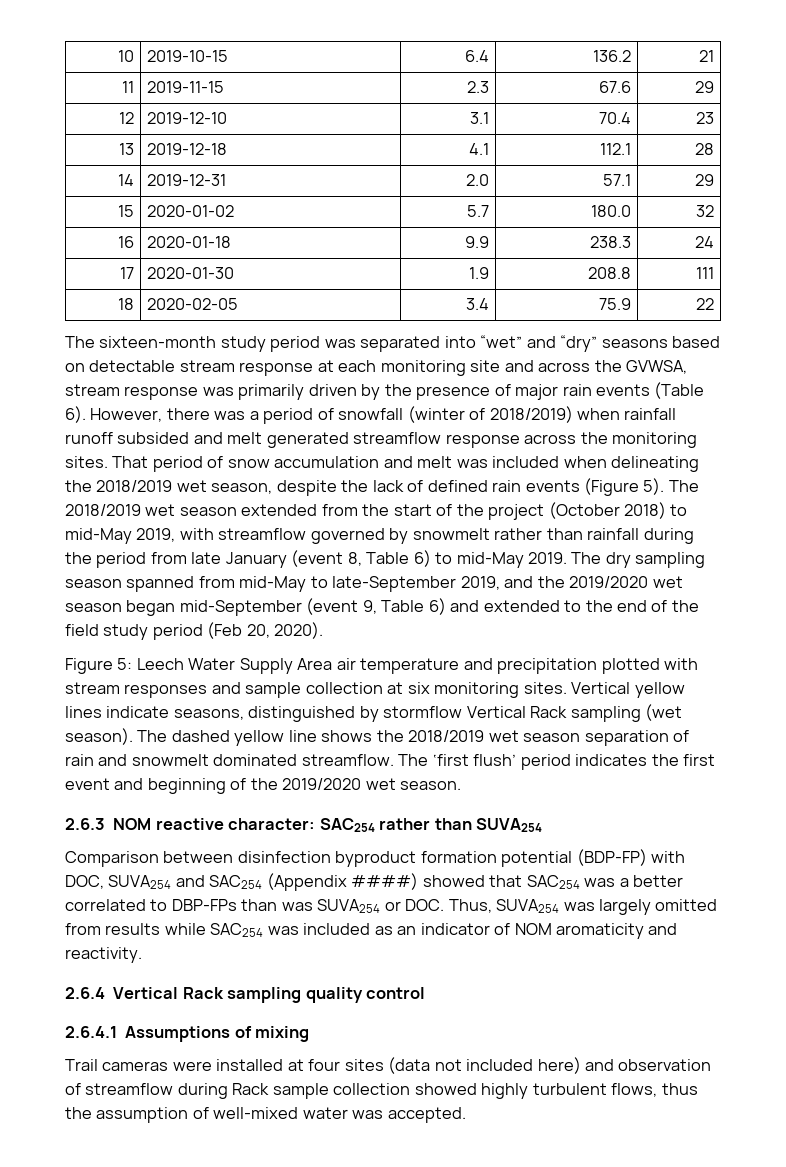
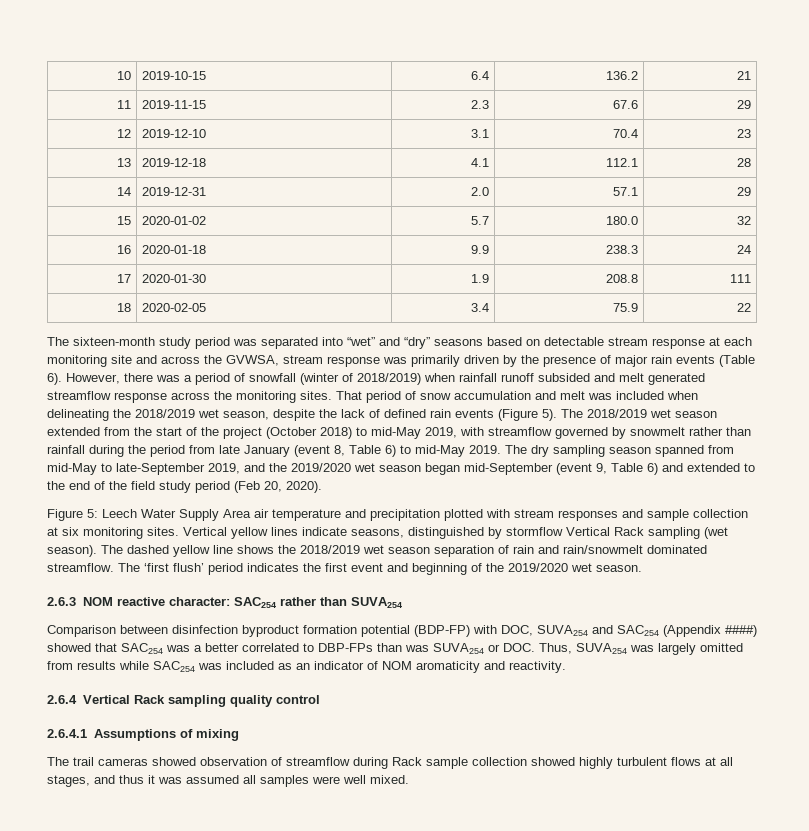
- The dashed yellow line shows the 2018/2019 wet season separation of rain and snowmelt dominated streamflow.
+ The dashed yellow line shows the 2018/2019 wet season separation of rain and rain/snowmelt dominated streamflow.
- Trail cameras were installed at four sites (data not included here) and observation of streamflow during Rack sample collection showed highly turbulent flows, thus the assumption of well-mixed water was accepted.
+ The trail cameras showed observation of streamflow during Rack sample collection showed highly turbulent flows at all stages, and thus it was assumed all samples were well mixed.

